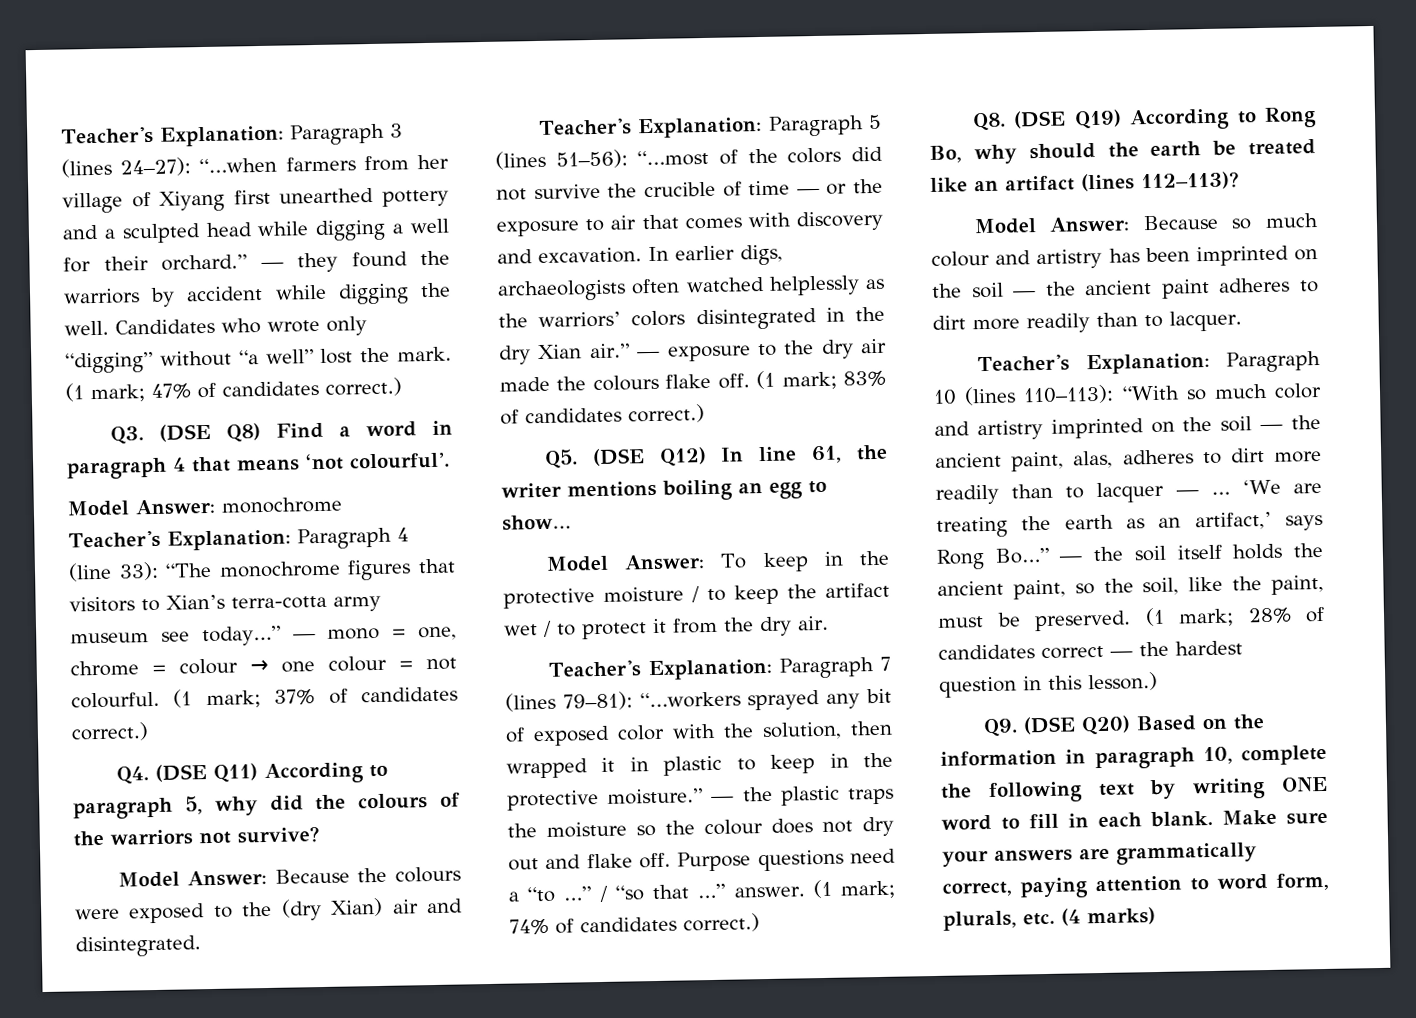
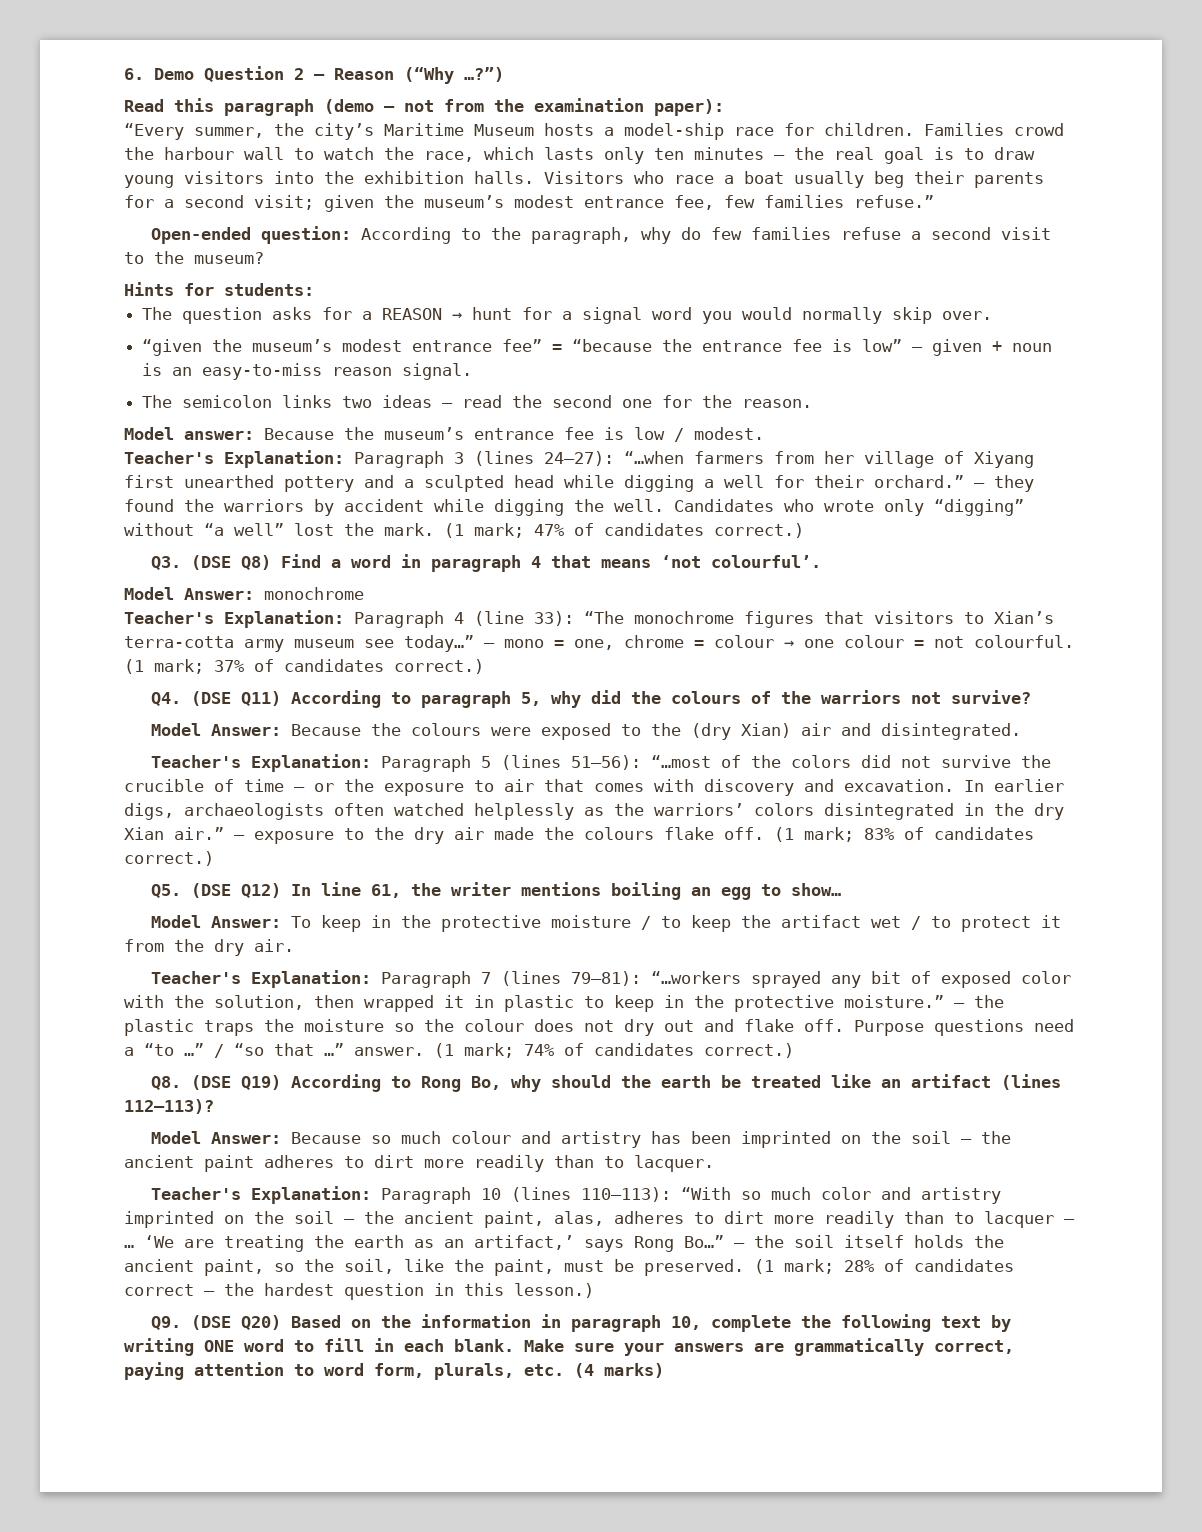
+ 6. Demo Question 2 — Reason (“Why …?”)
+ Read this paragraph (demo — not from the examination paper):
+ “Every summer, the city’s Maritime Museum hosts a model-ship race for children. Families crowd the harbour wall to watch the race, which lasts only ten minutes — the real goal is to draw young visitors into the exhibition halls. Visitors who race a boat usually beg their parents for a second visit; given the museum’s modest entrance fee, few families refuse.”
+ Open-ended question: According to the paragraph, why do few families refuse a second visit to the museum?
+ Hints for students:
+ The question asks for a REASON → hunt for a signal word you would normally skip over.
+ “given the museum’s modest entrance fee” = “because the entrance fee is low” — given + noun is an easy-to-miss reason signal.
+ The semicolon links two ideas — read the second one for the reason.
+ Model answer: Because the museum’s entrance fee is low / modest.

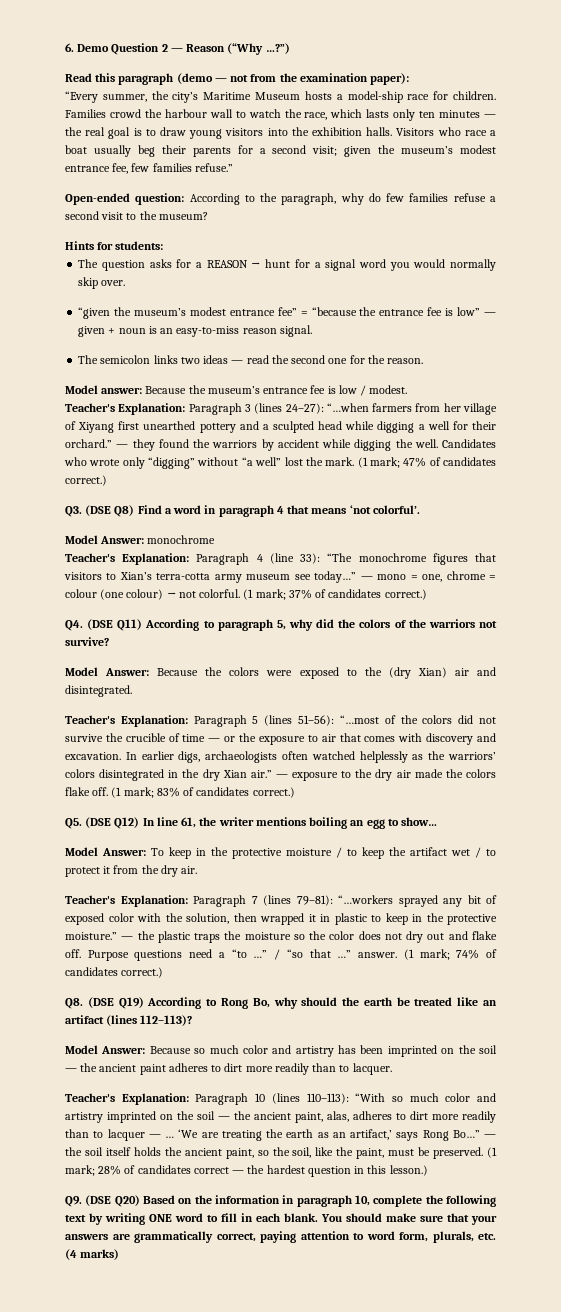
- Q3. (DSE Q8) Find a word in paragraph 4 that means ‘not colourful’.
+ Q3. (DSE Q8) Find a word in paragraph 4 that means ‘not colorful’.
- — mono = one, chrome = colour → one colour = not colourful.
+ — mono = one, chrome = colour (one colour) → not colorful.
- Q4. (DSE Q11) According to paragraph 5, why did the colours of the warriors not survive?
+ Q4. (DSE Q11) According to paragraph 5, why did the colors of the warriors not survive?
- Model Answer: Because the colours were exposed to the (dry Xian) air and disintegrated.
+ Model Answer: Because the colors were exposed to the (dry Xian) air and disintegrated.
- — exposure to the dry air made the colours flake off.
+ — exposure to the dry air made the colors flake off.
- — the plastic traps the moisture so the colour does not dry out and flake off.
+ — the plastic traps the moisture so the color does not dry out and flake off.
- Model Answer: Because so much colour and artistry has been imprinted on the soil — the ancient paint adheres to dirt more readily than to lacquer.
+ Model Answer: Because so much color and artistry has been imprinted on the soil — the ancient paint adheres to dirt more readily than to lacquer.
- Make sure your answers are grammatically correct, paying attention to word form, plurals, etc. (4 marks)
+ You should make sure that your answers are grammatically correct, paying attention to word form, plurals, etc. (4 marks)

